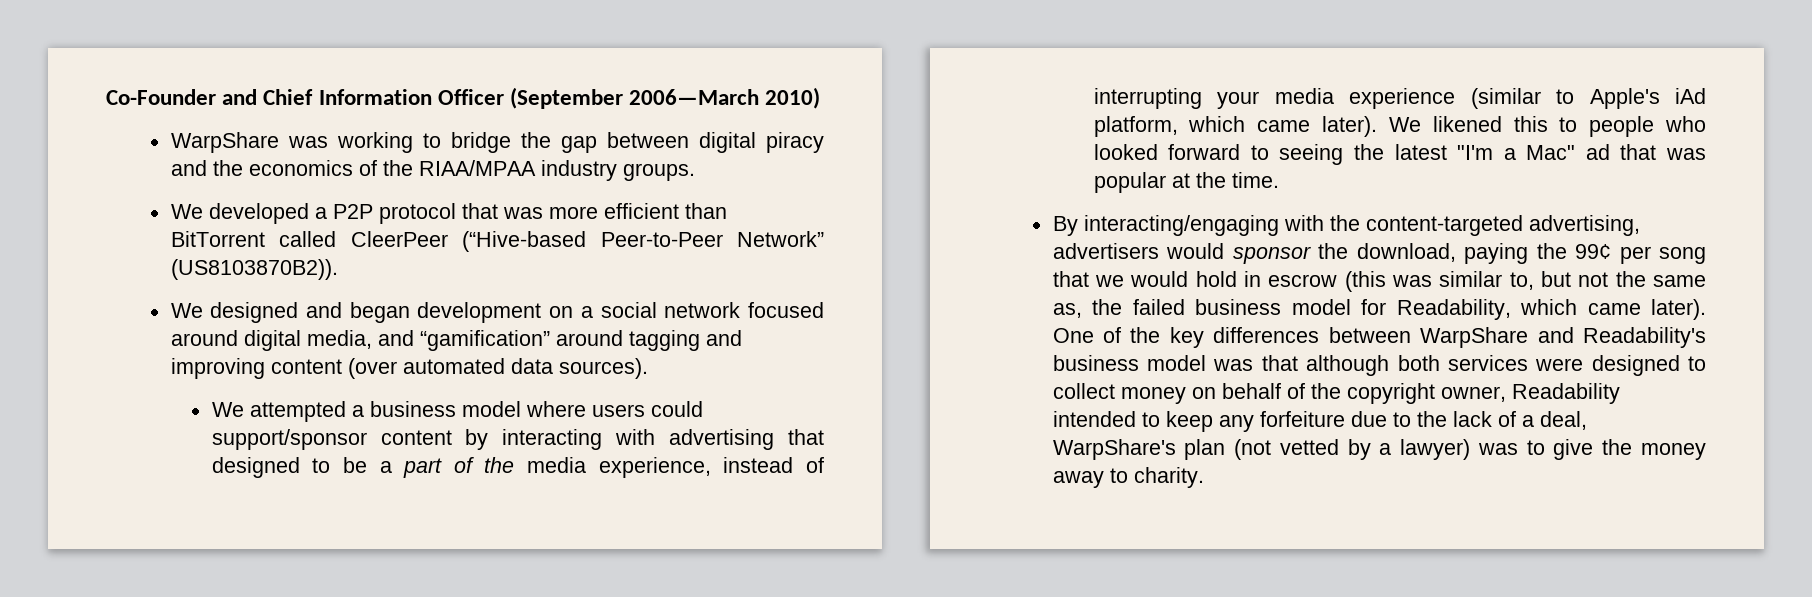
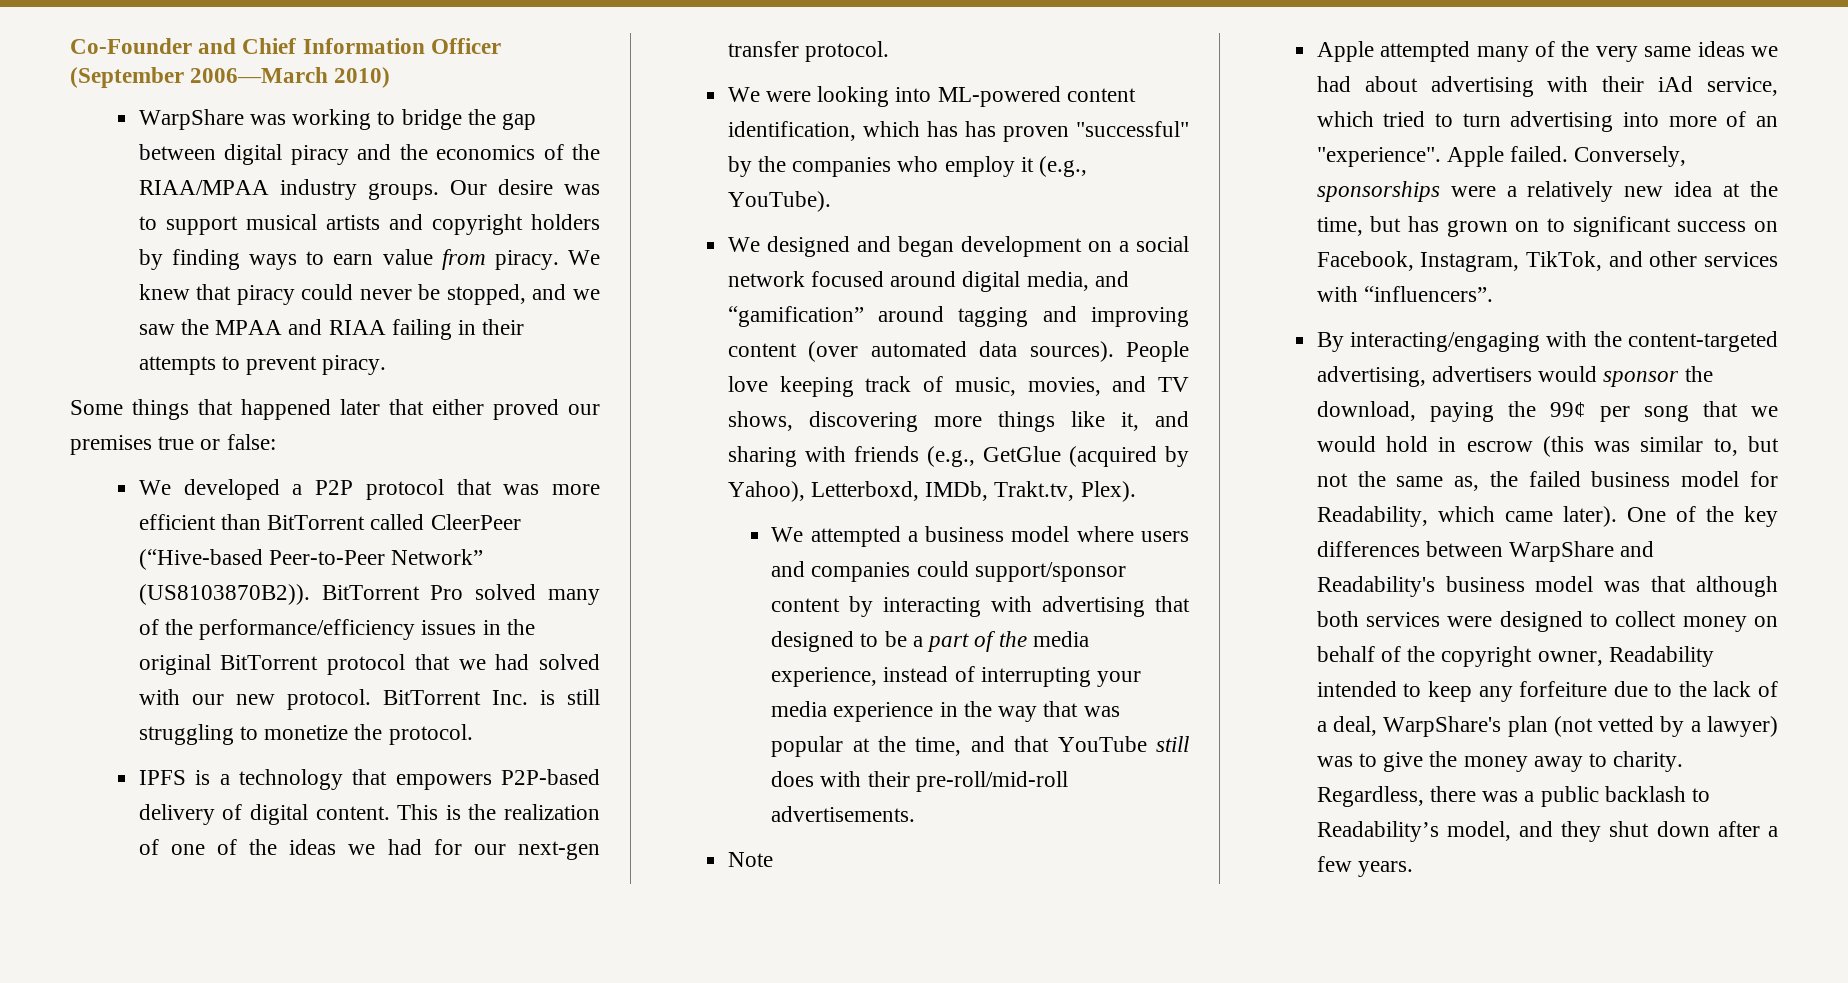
+ Our desire was to support musical artists and copyright holders by finding ways to earn value from piracy. We knew that piracy could never be stopped, and we saw the MPAA and RIAA failing in their attempts to prevent piracy.
+ Some things that happened later that either proved our premises true or false:
+ BitTorrent Pro solved many of the performance/efficiency issues in the original BitTorrent protocol that we had solved with our new protocol. BitTorrent Inc. is still struggling to monetize the protocol.
+ IPFS is a technology that empowers P2P-based delivery of digital content. This is the realization of one of the ideas we had for our next-gen transfer protocol.
+ We were looking into ML-powered content identification, which has has proven "successful" by the companies who employ it (e.g., YouTube).
+ People love keeping track of music, movies, and TV shows, discovering more things like it, and sharing with friends (e.g., GetGlue (acquired by Yahoo), Letterboxd, IMDb, Trakt.tv, Plex).
- We attempted a business model where users could support/sponsor content by interacting with advertising that designed to be a part of the media experience, instead of interrupting your media experience (similar to Apple's iAd platform, which came later). We likened this to people who looked forward to seeing the latest "I'm a Mac" ad that was popular at the time.
+ We attempted a business model where users and companies could support/sponsor content by interacting with advertising that designed to be a part of the media experience, instead of interrupting your media experience in the way that was popular at the time, and that YouTube still does with their pre-roll/mid-roll advertisements.
+ Note
+ Apple attempted many of the very same ideas we had about advertising with their iAd service, which tried to turn advertising into more of an "experience". Apple failed. Conversely, sponsorships were a relatively new idea at the time, but has grown on to significant success on Facebook, Instagram, TikTok, and other services with “influencers”.
+ Regardless, there was a public backlash to Readability’s model, and they shut down after a few years.

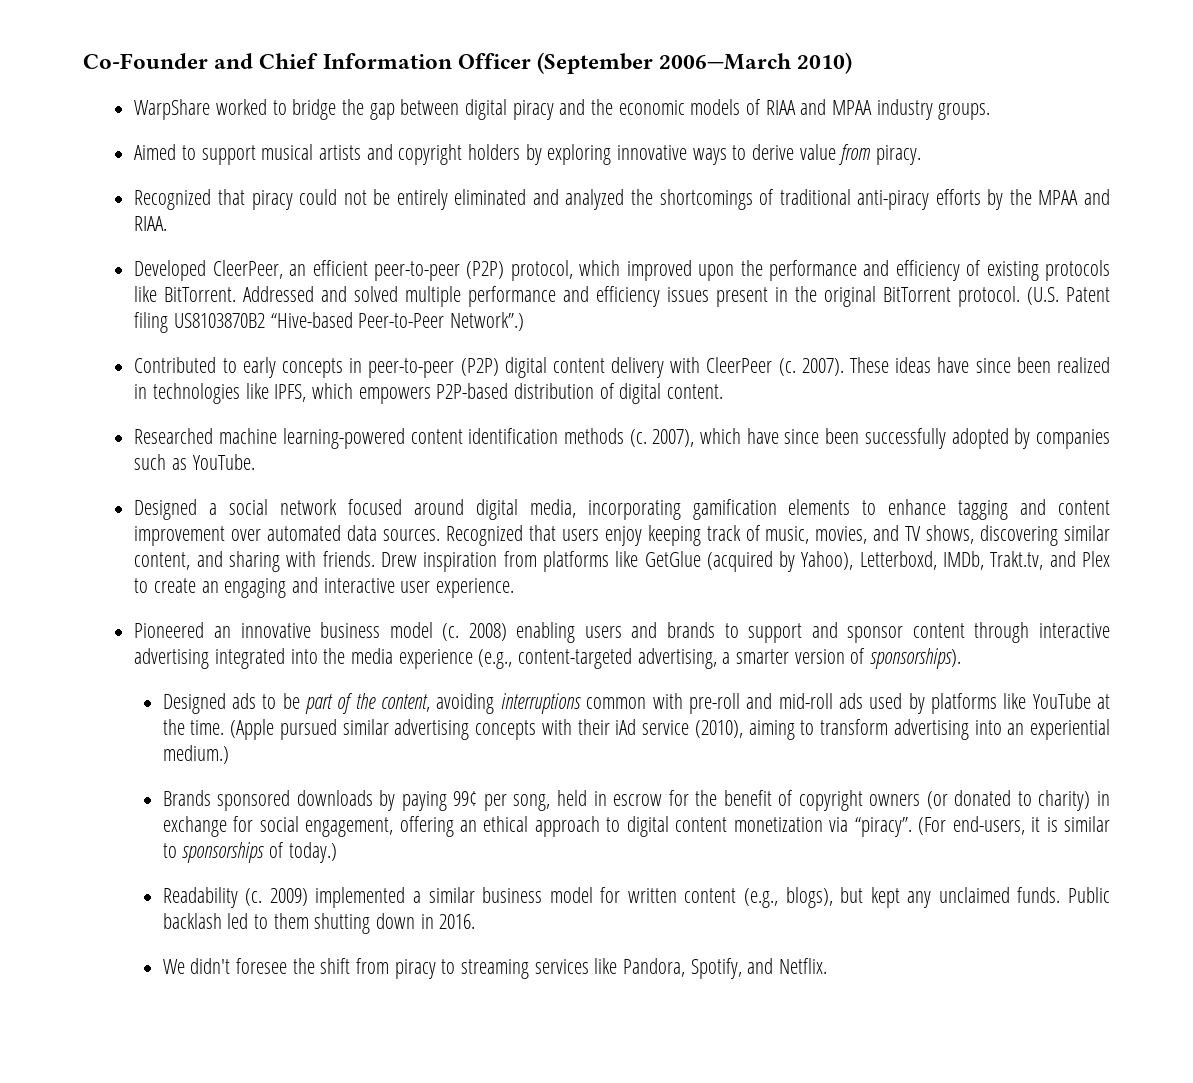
- WarpShare was working to bridge the gap between digital piracy and the economics of the RIAA/MPAA industry groups. Our desire was to support musical artists and copyright holders by finding ways to earn value from piracy. We knew that piracy could never be stopped, and we saw the MPAA and RIAA failing in their attempts to prevent piracy.
- Some things that happened later that either proved our premises true or false:
- We developed a P2P protocol that was more efficient than BitTorrent called CleerPeer (“Hive-based Peer-to-Peer Network” (US8103870B2)). BitTorrent Pro solved many of the performance/efficiency issues in the original BitTorrent protocol that we had solved with our new protocol. BitTorrent Inc. is still struggling to monetize the protocol.
- IPFS is a technology that empowers P2P-based delivery of digital content. This is the realization of one of the ideas we had for our next-gen transfer protocol.
- We were looking into ML-powered content identification, which has has proven "successful" by the companies who employ it (e.g., YouTube).
- We designed and began development on a social network focused around digital media, and “gamification” around tagging and improving content (over automated data sources). People love keeping track of music, movies, and TV shows, discovering more things like it, and sharing with friends (e.g., GetGlue (acquired by Yahoo), Letterboxd, IMDb, Trakt.tv, Plex).
- We attempted a business model where users and companies could support/sponsor content by interacting with advertising that designed to be a part of the media experience, instead of interrupting your media experience in the way that was popular at the time, and that YouTube still does with their pre-roll/mid-roll advertisements.
- Note
- Apple attempted many of the very same ideas we had about advertising with their iAd service, which tried to turn advertising into more of an "experience". Apple failed. Conversely, sponsorships were a relatively new idea at the time, but has grown on to significant success on Facebook, Instagram, TikTok, and other services with “influencers”.
- By interacting/engaging with the content-targeted advertising, advertisers would sponsor the download, paying the 99¢ per song that we would hold in escrow (this was similar to, but not the same as, the failed business model for Readability, which came later). One of the key differences between WarpShare and Readability's business model was that although both services were designed to collect money on behalf of the copyright owner, Readability intended to keep any forfeiture due to the lack of a deal, WarpShare's plan (not vetted by a lawyer) was to give the money away to charity. Regardless, there was a public backlash to Readability’s model, and they shut down after a few years.
+ WarpShare worked to bridge the gap between digital piracy and the economic models of RIAA and MPAA industry groups.
+ Aimed to support musical artists and copyright holders by exploring innovative ways to derive value from piracy.
+ Recognized that piracy could not be entirely eliminated and analyzed the shortcomings of traditional anti-piracy efforts by the MPAA and RIAA.
+ Developed CleerPeer, an efficient peer-to-peer (P2P) protocol, which improved upon the performance and efficiency of existing protocols like BitTorrent. Addressed and solved multiple performance and efficiency issues present in the original BitTorrent protocol. (U.S. Patent filing US8103870B2 “Hive-based Peer-to-Peer Network”.)
+ Contributed to early concepts in peer-to-peer (P2P) digital content delivery with CleerPeer (c. 2007). These ideas have since been realized in technologies like IPFS, which empowers P2P-based distribution of digital content.
+ Researched machine learning-powered content identification methods (c. 2007), which have since been successfully adopted by companies such as YouTube.
+ Designed a social network focused around digital media, incorporating gamification elements to enhance tagging and content improvement over automated data sources. Recognized that users enjoy keeping track of music, movies, and TV shows, discovering similar content, and sharing with friends. Drew inspiration from platforms like GetGlue (acquired by Yahoo), Letterboxd, IMDb, Trakt.tv, and Plex to create an engaging and interactive user experience.
+ Pioneered an innovative business model (c. 2008) enabling users and brands to support and sponsor content through interactive advertising integrated into the media experience (e.g., content-targeted advertising, a smarter version of sponsorships).
+ Designed ads to be part of the content, avoiding interruptions common with pre-roll and mid-roll ads used by platforms like YouTube at the time. (Apple pursued similar advertising concepts with their iAd service (2010), aiming to transform advertising into an experiential medium.)
+ Brands sponsored downloads by paying 99¢ per song, held in escrow for the benefit of copyright owners (or donated to charity) in exchange for social engagement, offering an ethical approach to digital content monetization via “piracy”. (For end-users, it is similar to sponsorships of today.)
+ Readability (c. 2009) implemented a similar business model for written content (e.g., blogs), but kept any unclaimed funds. Public backlash led to them shutting down in 2016.
+ We didn't foresee the shift from piracy to streaming services like Pandora, Spotify, and Netflix.

